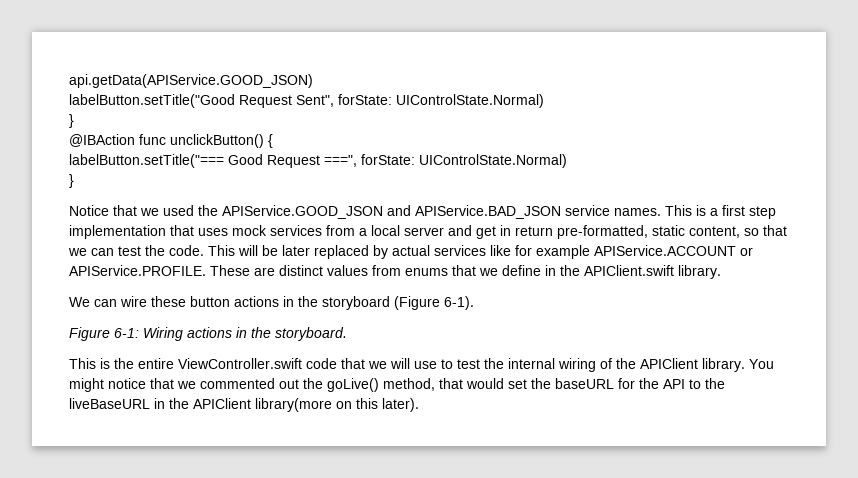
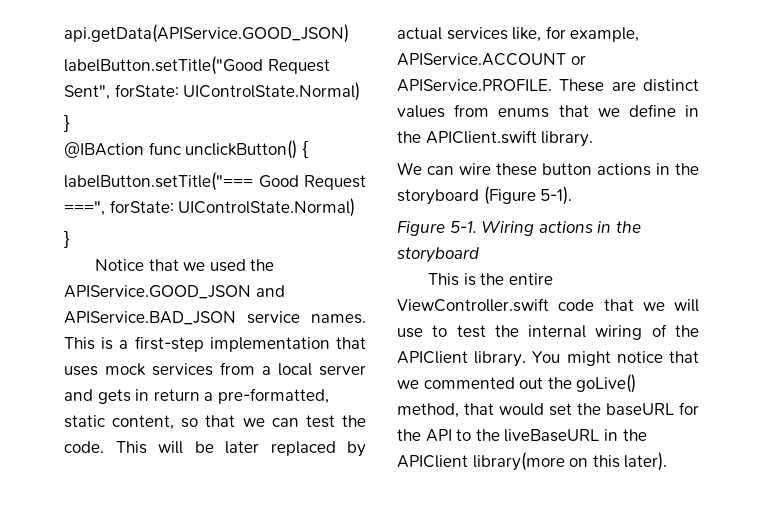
- This is a first step implementation that uses mock services from a local server and get in return pre-formatted, static content, so that we can test the code.
+ This is a first-step implementation that uses mock services from a local server and gets in return a pre-formatted, static content, so that we can test the code.
- This will be later replaced by actual services like for example APIService.ACCOUNT or APIService.PROFILE. These are distinct values from enums that we define in the APIClient.swift library.
+ This will be later replaced by actual services like, for example, APIService.ACCOUNT or APIService.PROFILE. These are distinct values from enums that we define in the APIClient.swift library.
- We can wire these button actions in the storyboard (Figure 6-1).
+ We can wire these button actions in the storyboard (Figure 5-1).
- Figure 6-1: Wiring actions in the storyboard.
+ Figure 5-1. Wiring actions in the storyboard

